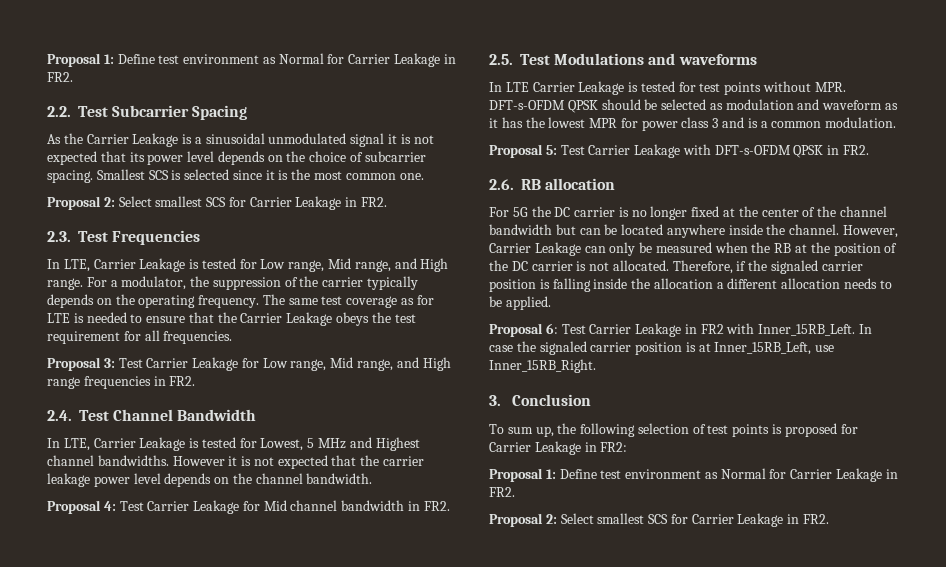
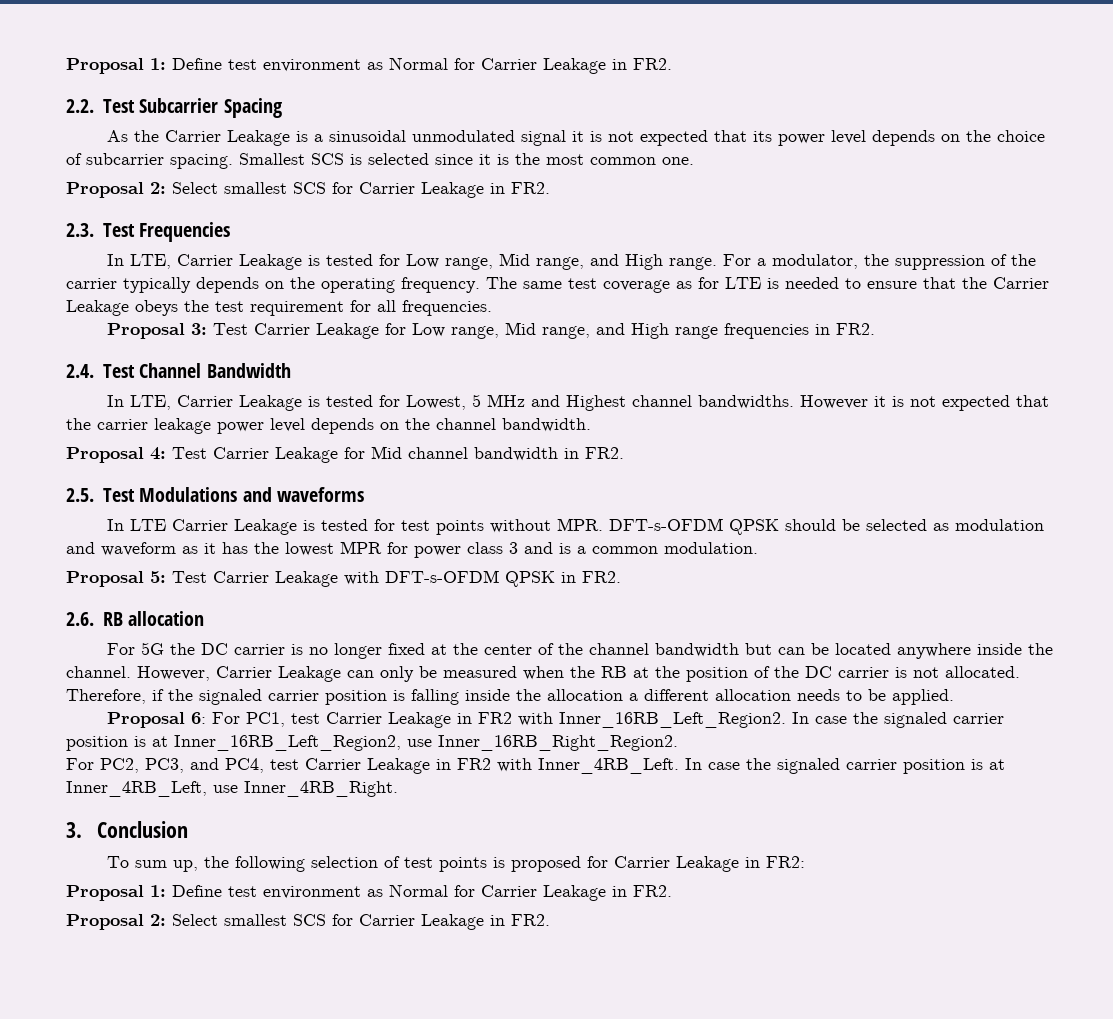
- Proposal 6: Test Carrier Leakage in FR2 with Inner_15RB_Left. In case the signaled carrier position is at Inner_15RB_Left, use Inner_15RB_Right.
+ Proposal 6: For PC1, test Carrier Leakage in FR2 with Inner_16RB_Left_Region2. In case the signaled carrier position is at Inner_16RB_Left_Region2, use Inner_16RB_Right_Region2.
+ For PC2, PC3, and PC4, test Carrier Leakage in FR2 with Inner_4RB_Left. In case the signaled carrier position is at Inner_4RB_Left, use Inner_4RB_Right.

